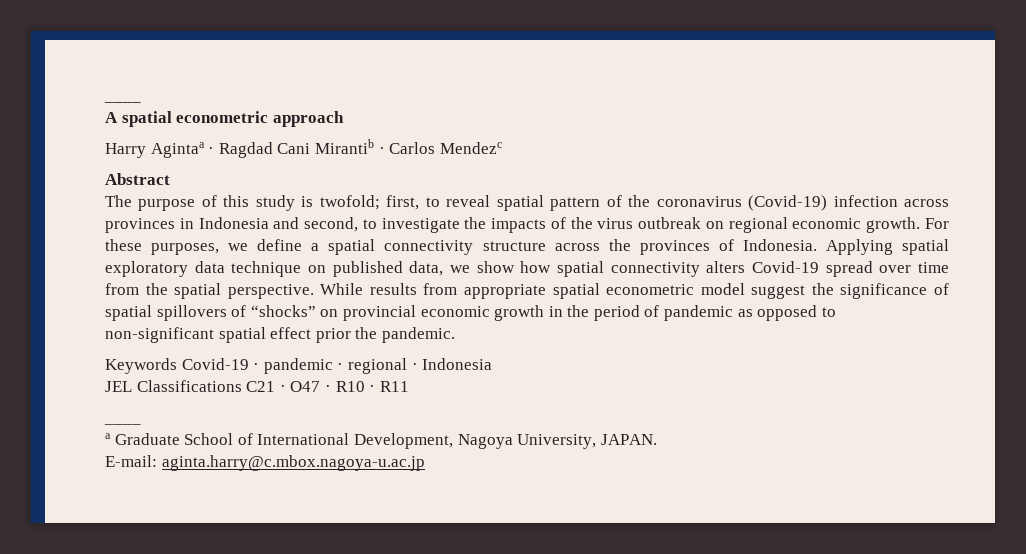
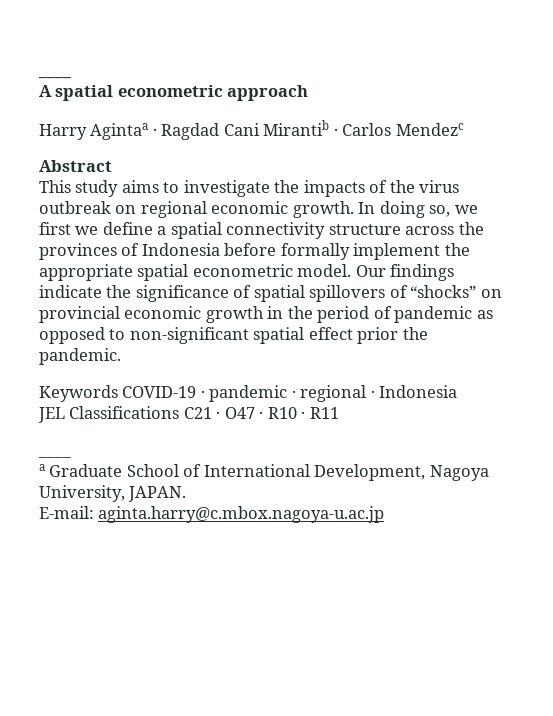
- The purpose of this study is twofold; first, to reveal spatial pattern of the coronavirus (Covid-19) infection across provinces in Indonesia and second, to investigate the impacts of the virus outbreak on regional economic growth.
+ This study aims to investigate the impacts of the virus outbreak on regional economic growth.
- For these purposes, we define a spatial connectivity structure across the provinces of Indonesia. Applying spatial exploratory data technique on published data, we show how spatial connectivity alters Covid-19 spread over time from the spatial perspective. While results from appropriate spatial econometric model suggest the significance of spatial spillovers of “shocks” on provincial economic growth in the period of pandemic as opposed to non-significant spatial effect prior the pandemic.
+ In doing so, we first we define a spatial connectivity structure across the provinces of Indonesia before formally implement the appropriate spatial econometric model. Our findings indicate the significance of spatial spillovers of “shocks” on provincial economic growth in the period of pandemic as opposed to non-significant spatial effect prior the pandemic.
- Keywords Covid-19 · pandemic · regional · Indonesia
+ Keywords COVID-19 · pandemic · regional · Indonesia

